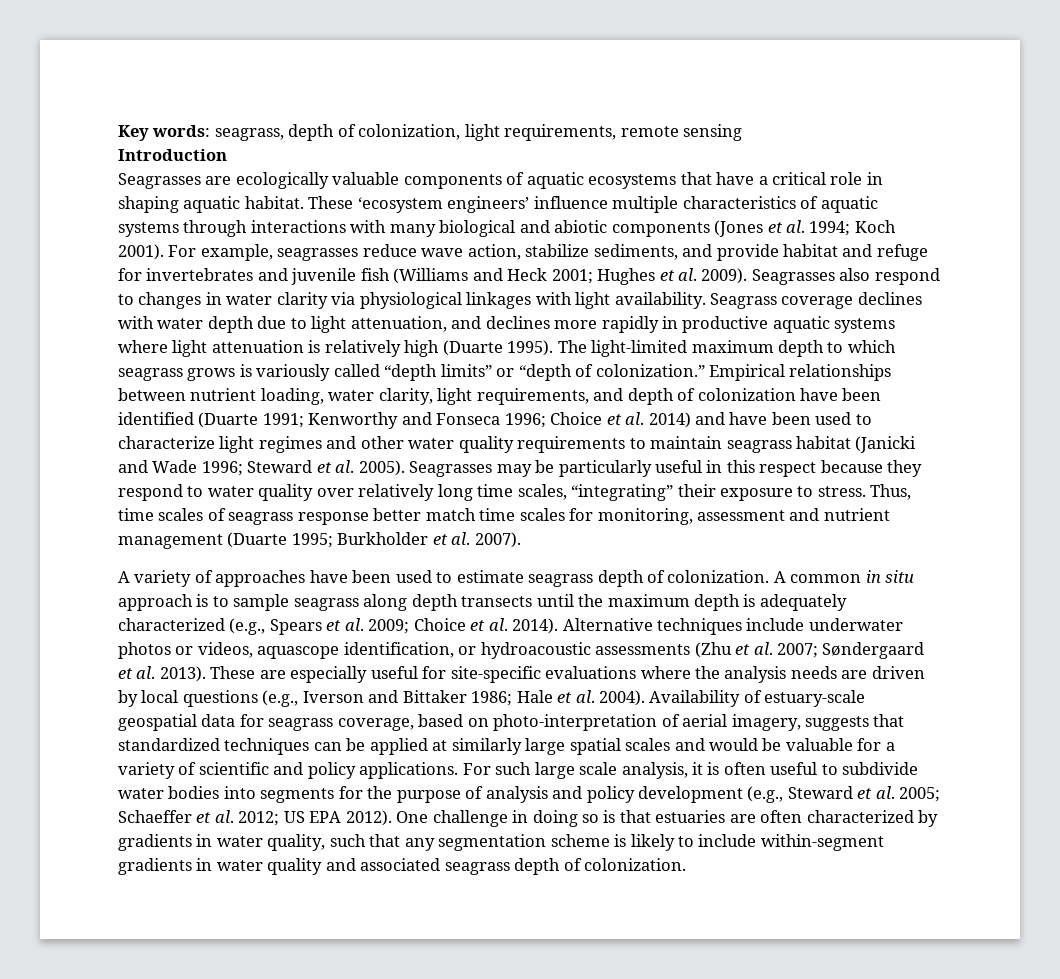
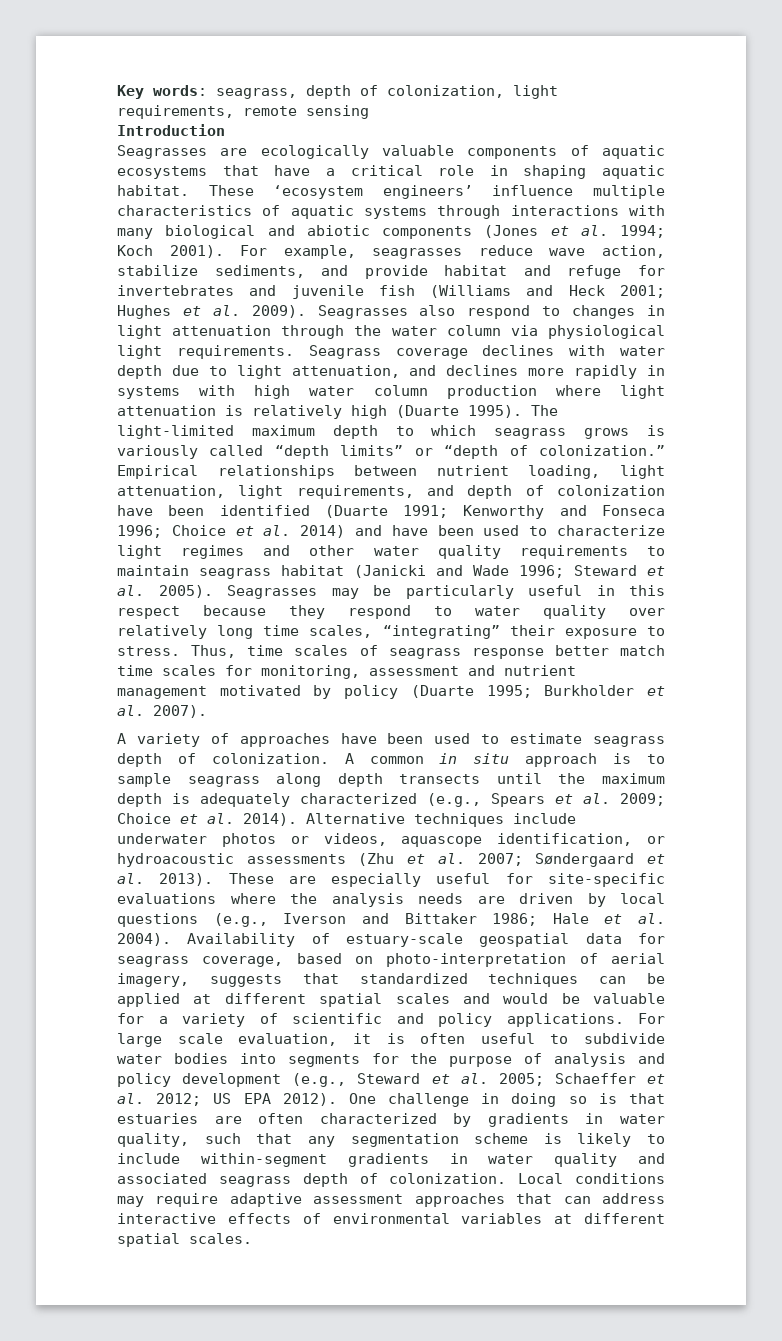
- Seagrasses also respond to changes in water clarity via physiological linkages with light availability.
+ Seagrasses also respond to changes in light attenuation through the water column via physiological light requirements.
- Seagrass coverage declines with water depth due to light attenuation, and declines more rapidly in productive aquatic systems where light attenuation is relatively high (Duarte 1995).
+ Seagrass coverage declines with water depth due to light attenuation, and declines more rapidly in systems with high water column production where light attenuation is relatively high (Duarte 1995).
- Empirical relationships between nutrient loading, water clarity, light requirements, and depth of colonization have been identified (Duarte 1991; Kenworthy and Fonseca 1996; Choice et al. 2014) and have been used to characterize light regimes and other water quality requirements to maintain seagrass habitat (Janicki and Wade 1996; Steward et al. 2005).
+ Empirical relationships between nutrient loading, light attenuation, light requirements, and depth of colonization have been identified (Duarte 1991; Kenworthy and Fonseca 1996; Choice et al. 2014) and have been used to characterize light regimes and other water quality requirements to maintain seagrass habitat (Janicki and Wade 1996; Steward et al. 2005).
- Thus, time scales of seagrass response better match time scales for monitoring, assessment and nutrient management (Duarte 1995; Burkholder et al. 2007).
+ Thus, time scales of seagrass response better match time scales for monitoring, assessment and nutrient management motivated by policy (Duarte 1995; Burkholder et al. 2007).
- Availability of estuary-scale geospatial data for seagrass coverage, based on photo-interpretation of aerial imagery, suggests that standardized techniques can be applied at similarly large spatial scales and would be valuable for a variety of scientific and policy applications.
+ Availability of estuary-scale geospatial data for seagrass coverage, based on photo-interpretation of aerial imagery, suggests that standardized techniques can be applied at different spatial scales and would be valuable for a variety of scientific and policy applications.
- For such large scale analysis, it is often useful to subdivide water bodies into segments for the purpose of analysis and policy development (e.g., Steward et al. 2005; Schaeffer et al. 2012; US EPA 2012).
+ For large scale evaluation, it is often useful to subdivide water bodies into segments for the purpose of analysis and policy development (e.g., Steward et al. 2005; Schaeffer et al. 2012; US EPA 2012).
+ Local conditions may require adaptive assessment approaches that can address interactive effects of environmental variables at different spatial scales.

